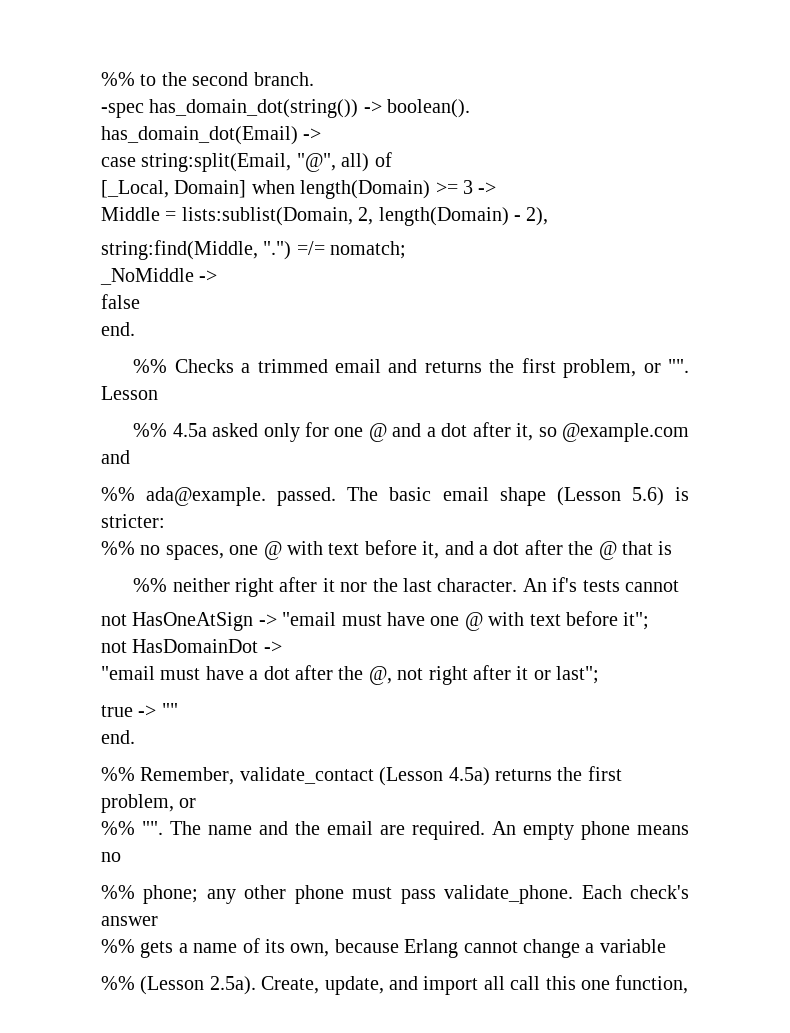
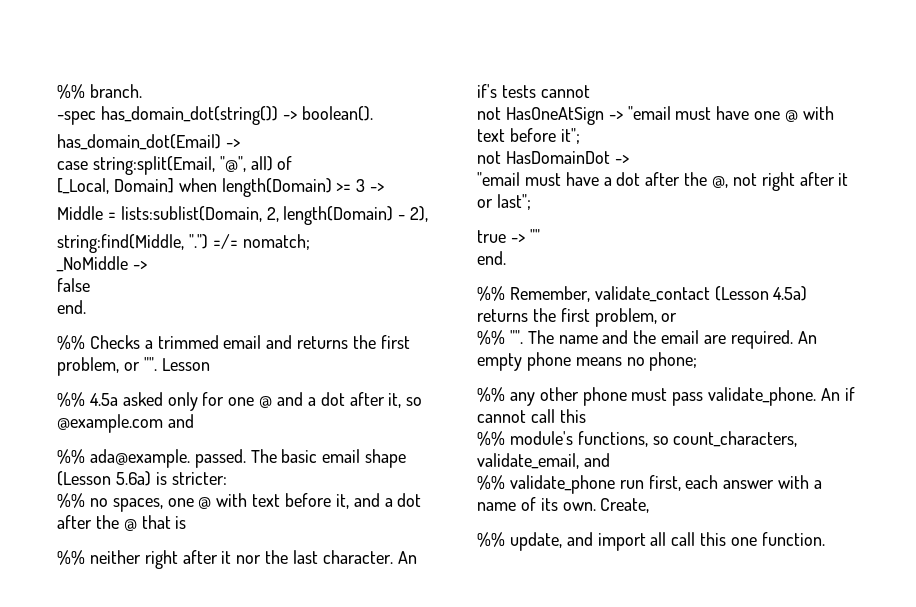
- %% to the second branch.
+ %% branch.
- The basic email shape (Lesson 5.6) is stricter:
+ The basic email shape (Lesson 5.6a) is stricter:
- An empty phone means no
- %% phone; any other phone must pass validate_phone.
+ An empty phone means no phone;
+ %% any other phone must pass validate_phone.
- Each check's answer
- %% gets a name of its own, because Erlang cannot change a variable
- %% (Lesson 2.5a). Create, update, and import all call this one function,
+ An if cannot call this
+ %% module's functions, so count_characters, validate_email, and
+ %% validate_phone run first, each answer with a name of its own. Create,
+ %% update, and import all call this one function.

